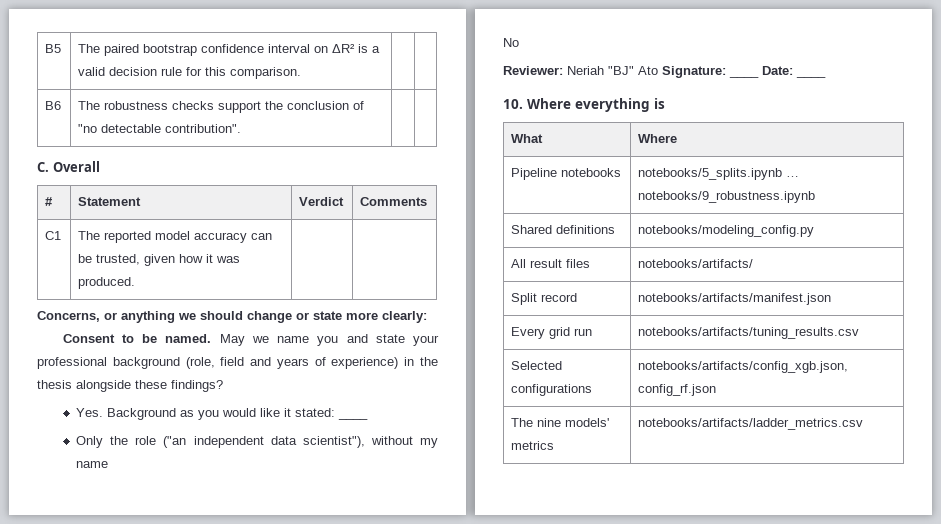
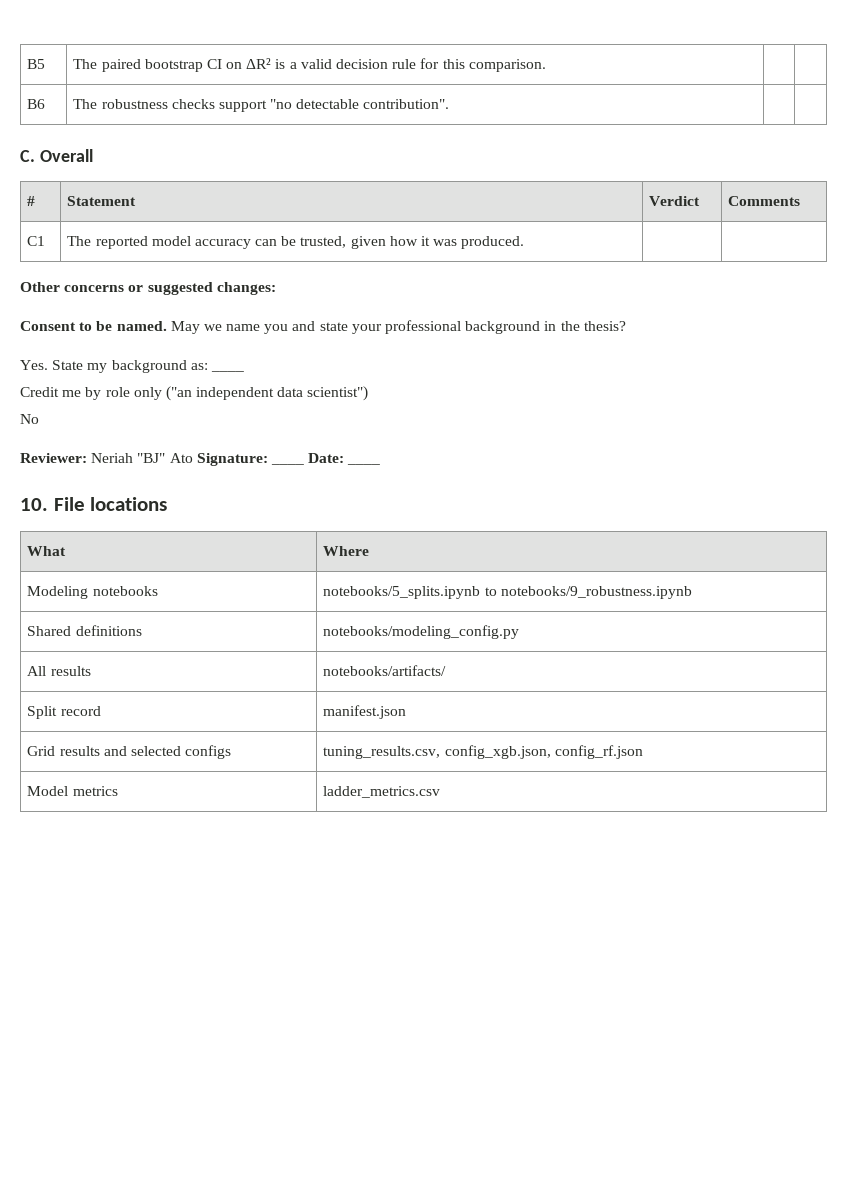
- B5 | The paired bootstrap confidence interval on ΔR² is a valid decision rule for this comparison. | |
+ B5 | The paired bootstrap CI on ΔR² is a valid decision rule for this comparison. | |
- B6 | The robustness checks support the conclusion of "no detectable contribution". | |
+ B6 | The robustness checks support "no detectable contribution". | |
- Concerns, or anything we should change or state more clearly:
+ Other concerns or suggested changes:
- May we name you and state your professional background (role, field and years of experience) in the thesis alongside these findings?
- Yes. Background as you would like it stated: ____
- Only the role ("an independent data scientist"), without my name
+ May we name you and state your professional background in the thesis?
+ Yes. State my background as: ____
+ Credit me by role only ("an independent data scientist")
- 10. Where everything is
+ 10. File locations
- Pipeline notebooks | notebooks/5_splits.ipynb … notebooks/9_robustness.ipynb
+ Modeling notebooks | notebooks/5_splits.ipynb to notebooks/9_robustness.ipynb
- All result files | notebooks/artifacts/
+ All results | notebooks/artifacts/
- Split record | notebooks/artifacts/manifest.json
- Every grid run | notebooks/artifacts/tuning_results.csv
- Selected configurations | notebooks/artifacts/config_xgb.json, config_rf.json
- The nine models' metrics | notebooks/artifacts/ladder_metrics.csv
+ Split record | manifest.json
+ Grid results and selected configs | tuning_results.csv, config_xgb.json, config_rf.json
+ Model metrics | ladder_metrics.csv

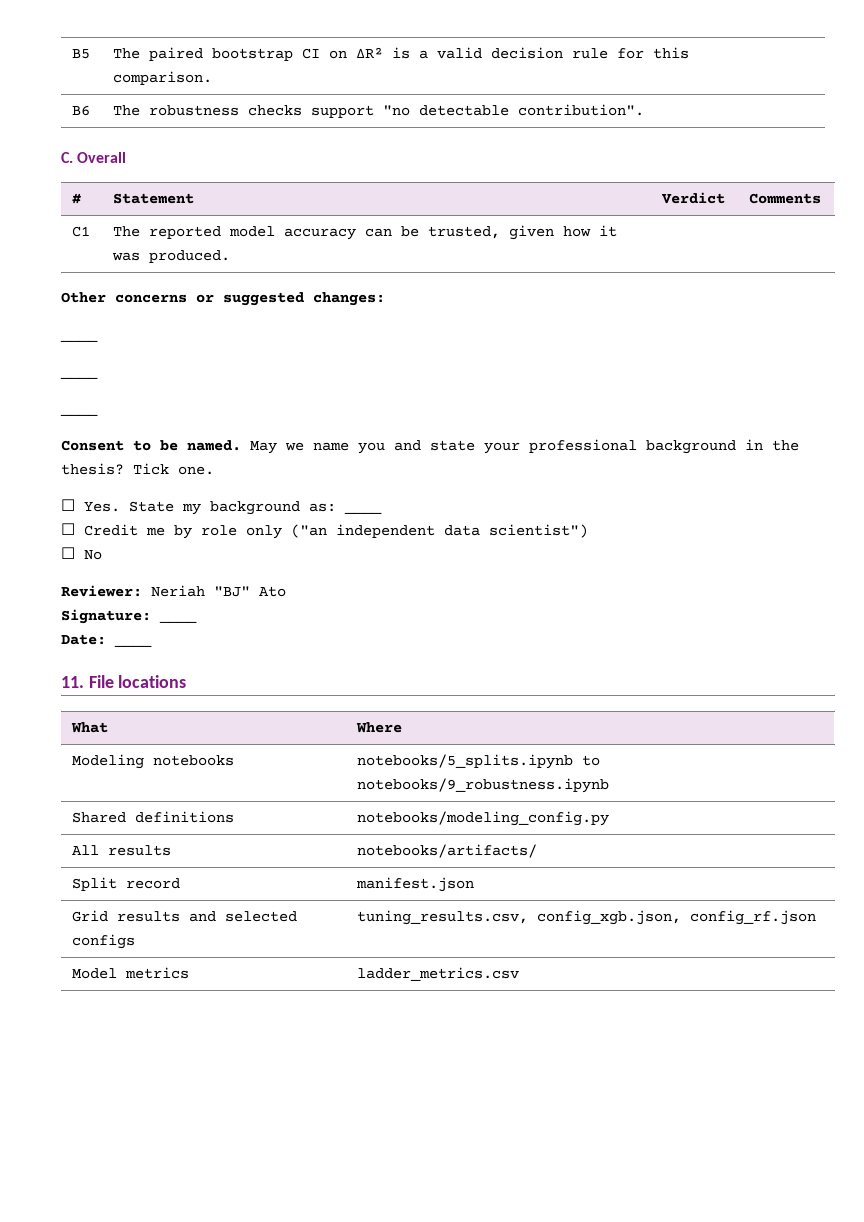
  Other concerns or suggested changes:
+ ____
+ ____
+ ____
- May we name you and state your professional background in the thesis?
- Yes. State my background as: ____
+ May we name you and state your professional background in the thesis? Tick one.
+ ☐ Yes. State my background as: ____
- Credit me by role only ("an independent data scientist")
+ ☐ Credit me by role only ("an independent data scientist")
- No
+ ☐ No
- Reviewer: Neriah "BJ" Ato Signature: ____ Date: ____
+ Reviewer: Neriah "BJ" Ato
+ Signature: ____
+ Date: ____
- 10. File locations
+ 11. File locations

